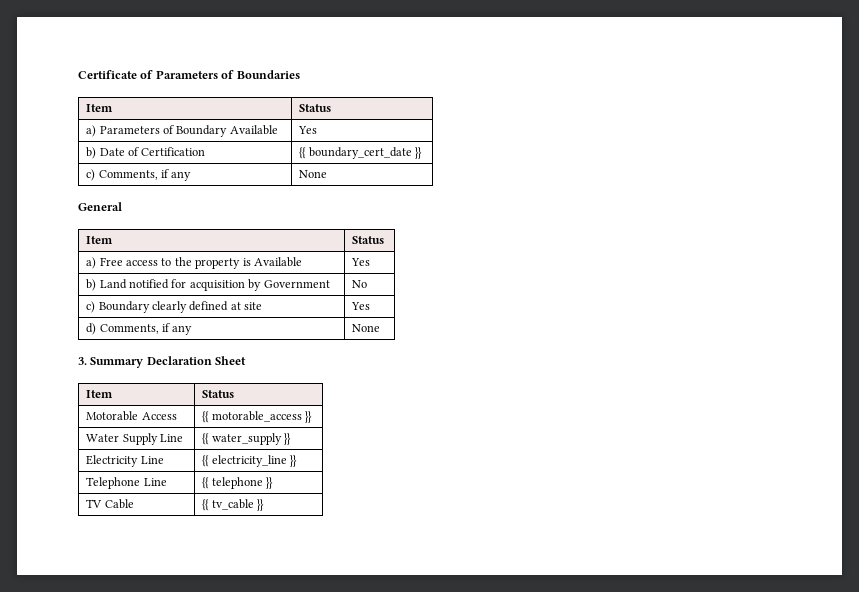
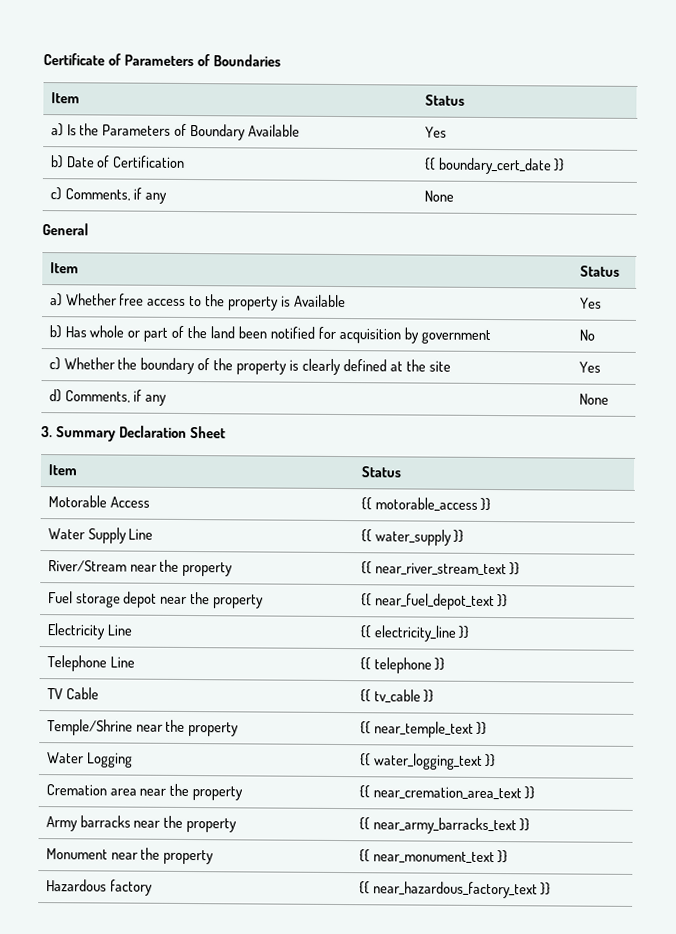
- a) Parameters of Boundary Available | Yes
+ a) Is the Parameters of Boundary Available | Yes
- a) Free access to the property is Available | Yes
+ a) Whether free access to the property is Available | Yes
- b) Land notified for acquisition by Government | No
+ b) Has whole or part of the land been notified for acquisition by government | No
- c) Boundary clearly defined at site | Yes
+ c) Whether the boundary of the property is clearly defined at the site | Yes
+ River/Stream near the property | {{ near_river_stream_text }}
+ Fuel storage depot near the property | {{ near_fuel_depot_text }}
+ Temple/Shrine near the property | {{ near_temple_text }}
+ Water Logging | {{ water_logging_text }}
+ Cremation area near the property | {{ near_cremation_area_text }}
+ Army barracks near the property | {{ near_army_barracks_text }}
+ Monument near the property | {{ near_monument_text }}
+ Hazardous factory | {{ near_hazardous_factory_text }}

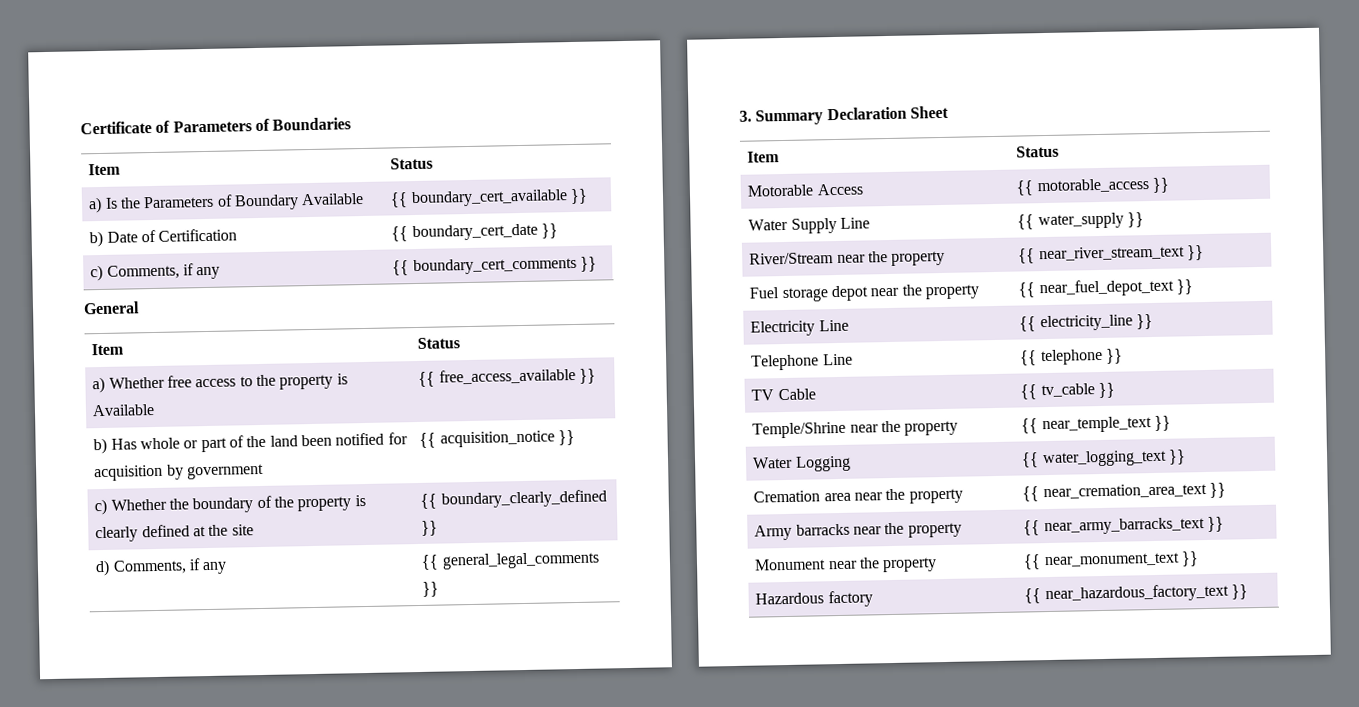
- a) Is the Parameters of Boundary Available | Yes
+ a) Is the Parameters of Boundary Available | {{ boundary_cert_available }}
- c) Comments, if any | None
+ c) Comments, if any | {{ boundary_cert_comments }}
- a) Whether free access to the property is Available | Yes
+ a) Whether free access to the property is Available | {{ free_access_available }}
- b) Has whole or part of the land been notified for acquisition by government | No
+ b) Has whole or part of the land been notified for acquisition by government | {{ acquisition_notice }}
- c) Whether the boundary of the property is clearly defined at the site | Yes
+ c) Whether the boundary of the property is clearly defined at the site | {{ boundary_clearly_defined }}
- d) Comments, if any | None
+ d) Comments, if any | {{ general_legal_comments }}

